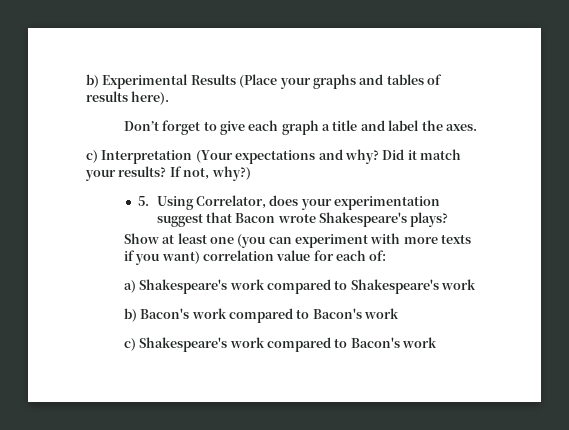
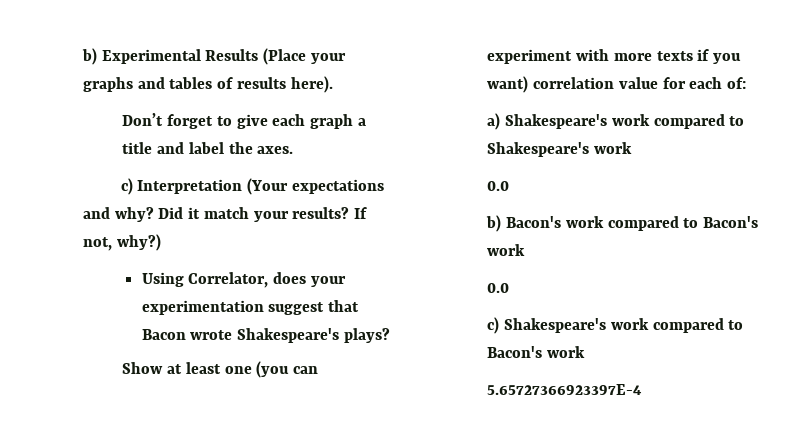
- 5. Using Correlator, does your experimentation suggest that Bacon wrote Shakespeare's plays?
+ Using Correlator, does your experimentation suggest that Bacon wrote Shakespeare's plays?
  a) Shakespeare's work compared to Shakespeare's work
+ 0.0
  b) Bacon's work compared to Bacon's work
+ 0.0
+ 5.65727366923397E-4

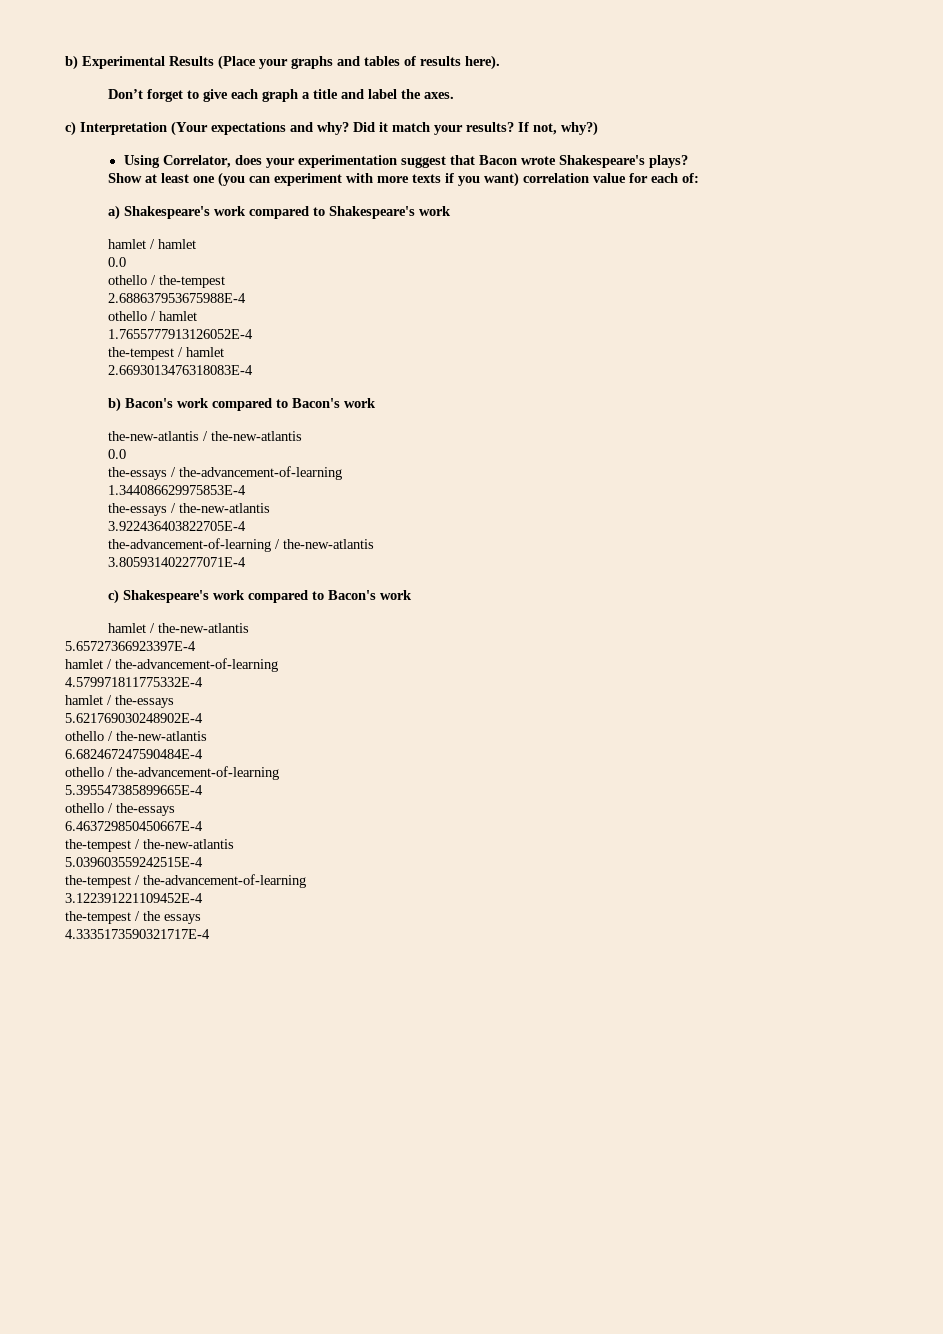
  a) Shakespeare's work compared to Shakespeare's work
+ hamlet / hamlet
  0.0
+ othello / the-tempest
+ 2.688637953675988E-4
+ othello / hamlet
+ 1.7655777913126052E-4
+ the-tempest / hamlet
+ 2.6693013476318083E-4
  b) Bacon's work compared to Bacon's work
+ the-new-atlantis / the-new-atlantis
  0.0
+ the-essays / the-advancement-of-learning
+ 1.344086629975853E-4
+ the-essays / the-new-atlantis
+ 3.922436403822705E-4
+ the-advancement-of-learning / the-new-atlantis
+ 3.805931402277071E-4
+ hamlet / the-new-atlantis
  5.65727366923397E-4
+ hamlet / the-advancement-of-learning
+ 4.579971811775332E-4
+ hamlet / the-essays
+ 5.621769030248902E-4
+ othello / the-new-atlantis
+ 6.682467247590484E-4
+ othello / the-advancement-of-learning
+ 5.395547385899665E-4
+ othello / the-essays
+ 6.463729850450667E-4
+ the-tempest / the-new-atlantis
+ 5.039603559242515E-4
+ the-tempest / the-advancement-of-learning
+ 3.122391221109452E-4
+ the-tempest / the essays
+ 4.3335173590321717E-4

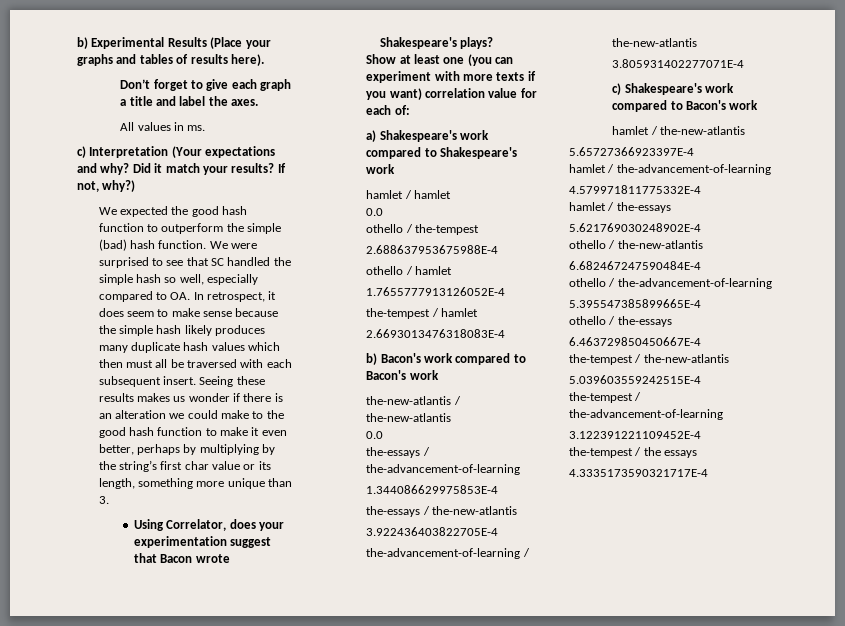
+ All values in ms.
+ We expected the good hash function to outperform the simple (bad) hash function. We were surprised to see that SC handled the simple hash so well, especially compared to OA. In retrospect, it does seem to make sense because the simple hash likely produces many duplicate hash values which then must all be traversed with each subsequent insert. Seeing these results makes us wonder if there is an alteration we could make to the good hash function to make it even better, perhaps by multiplying by the string’s first char value or its length, something more unique than 3.

